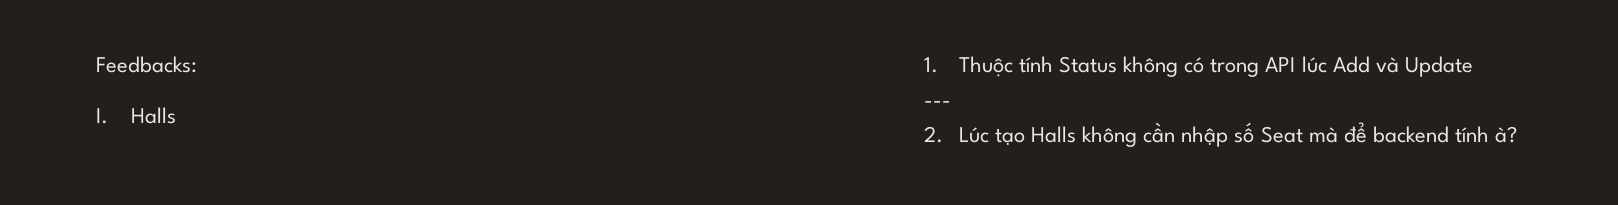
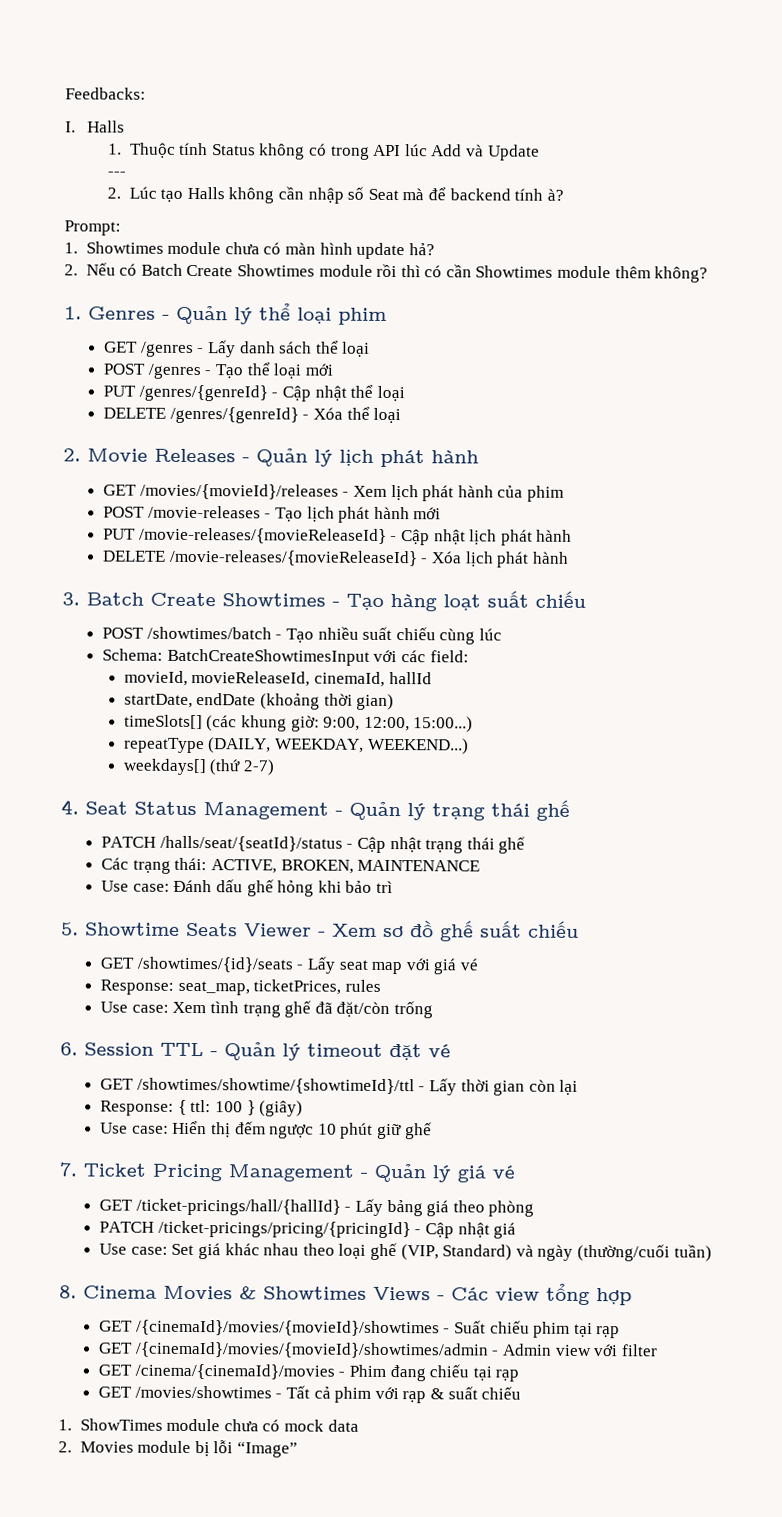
+ Prompt:
+ 1. Showtimes module chưa có màn hình update hả?
+ 2. Nếu có Batch Create Showtimes module rồi thì có cần Showtimes module thêm không?
+ 1. Genres - Quản lý thể loại phim
+ GET /genres - Lấy danh sách thể loại
+ POST /genres - Tạo thể loại mới
+ PUT /genres/{genreId} - Cập nhật thể loại
+ DELETE /genres/{genreId} - Xóa thể loại
+ 2. Movie Releases - Quản lý lịch phát hành
+ GET /movies/{movieId}/releases - Xem lịch phát hành của phim
+ POST /movie-releases - Tạo lịch phát hành mới
+ PUT /movie-releases/{movieReleaseId} - Cập nhật lịch phát hành
+ DELETE /movie-releases/{movieReleaseId} - Xóa lịch phát hành
+ 3. Batch Create Showtimes - Tạo hàng loạt suất chiếu
+ POST /showtimes/batch - Tạo nhiều suất chiếu cùng lúc
+ Schema: BatchCreateShowtimesInput với các field:
+ movieId, movieReleaseId, cinemaId, hallId
+ startDate, endDate (khoảng thời gian)
+ timeSlots[] (các khung giờ: 9:00, 12:00, 15:00...)
+ repeatType (DAILY, WEEKDAY, WEEKEND...)
+ weekdays[] (thứ 2-7)
+ 4. Seat Status Management - Quản lý trạng thái ghế
+ PATCH /halls/seat/{seatId}/status - Cập nhật trạng thái ghế
+ Các trạng thái: ACTIVE, BROKEN, MAINTENANCE
+ Use case: Đánh dấu ghế hỏng khi bảo trì
+ 5. Showtime Seats Viewer - Xem sơ đồ ghế suất chiếu
+ GET /showtimes/{id}/seats - Lấy seat map với giá vé
+ Response: seat_map, ticketPrices, rules
+ Use case: Xem tình trạng ghế đã đặt/còn trống
+ 6. Session TTL - Quản lý timeout đặt vé
+ GET /showtimes/showtime/{showtimeId}/ttl - Lấy thời gian còn lại
+ Response: { ttl: 100 } (giây)
+ Use case: Hiển thị đếm ngược 10 phút giữ ghế
+ 7. Ticket Pricing Management - Quản lý giá vé
+ GET /ticket-pricings/hall/{hallId} - Lấy bảng giá theo phòng
+ PATCH /ticket-pricings/pricing/{pricingId} - Cập nhật giá
+ Use case: Set giá khác nhau theo loại ghế (VIP, Standard) và ngày (thường/cuối tuần)
+ 8. Cinema Movies & Showtimes Views - Các view tổng hợp
+ GET /{cinemaId}/movies/{movieId}/showtimes - Suất chiếu phim tại rạp
+ GET /{cinemaId}/movies/{movieId}/showtimes/admin - Admin view với filter
+ GET /cinema/{cinemaId}/movies - Phim đang chiếu tại rạp
+ GET /movies/showtimes - Tất cả phim với rạp & suất chiếu
+ 1. ShowTimes module chưa có mock data
+ 2. Movies module bị lỗi “Image”

